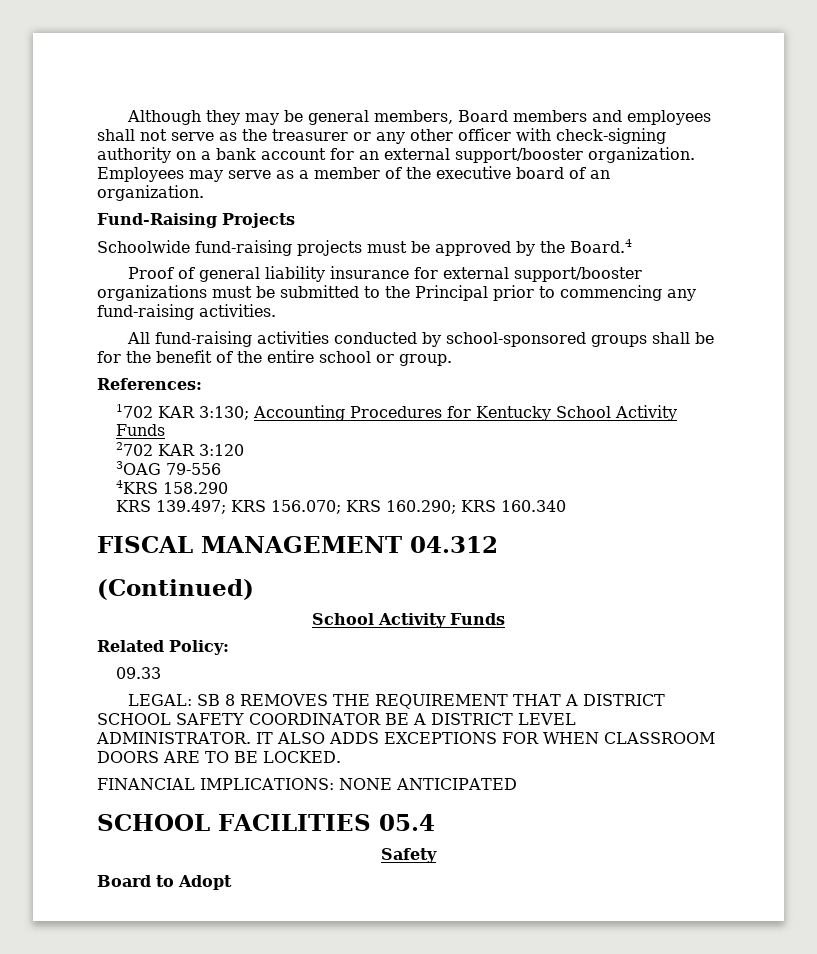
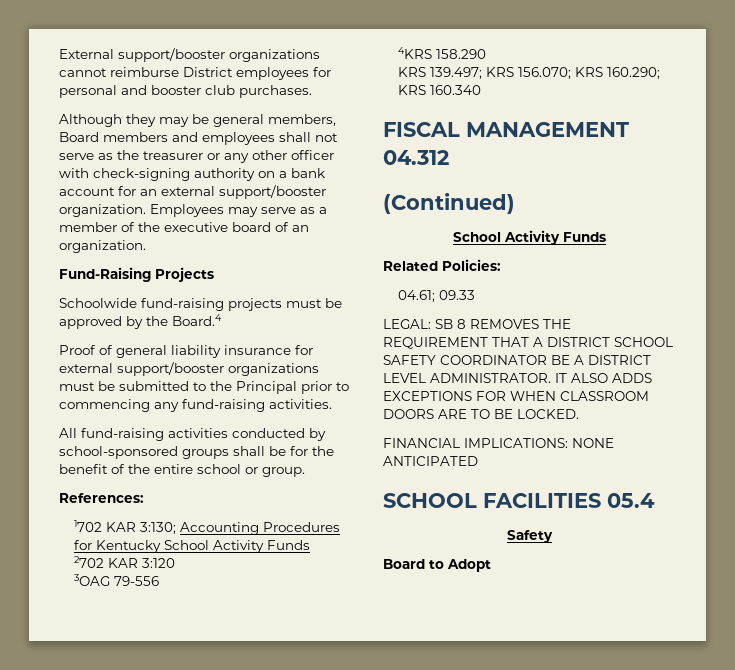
+ External support/booster organizations cannot reimburse District employees for personal and booster club purchases.
- Related Policy:
- 09.33
+ Related Policies:
+ 04.61; 09.33

